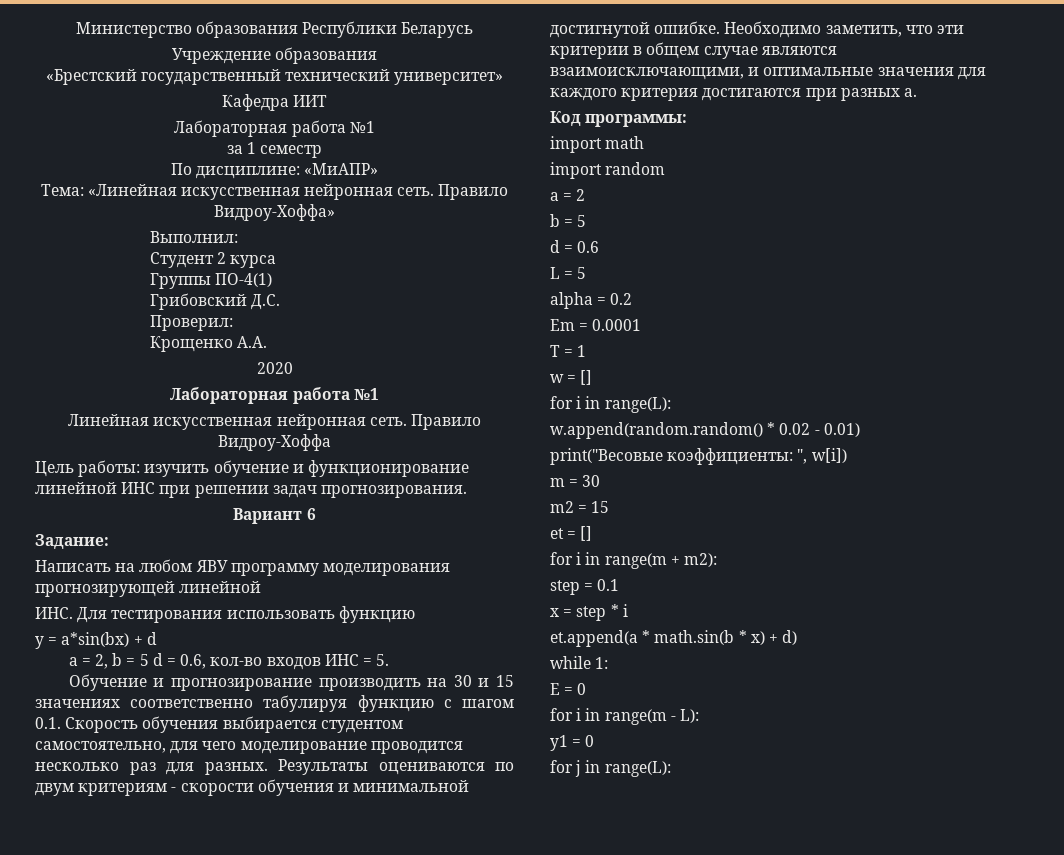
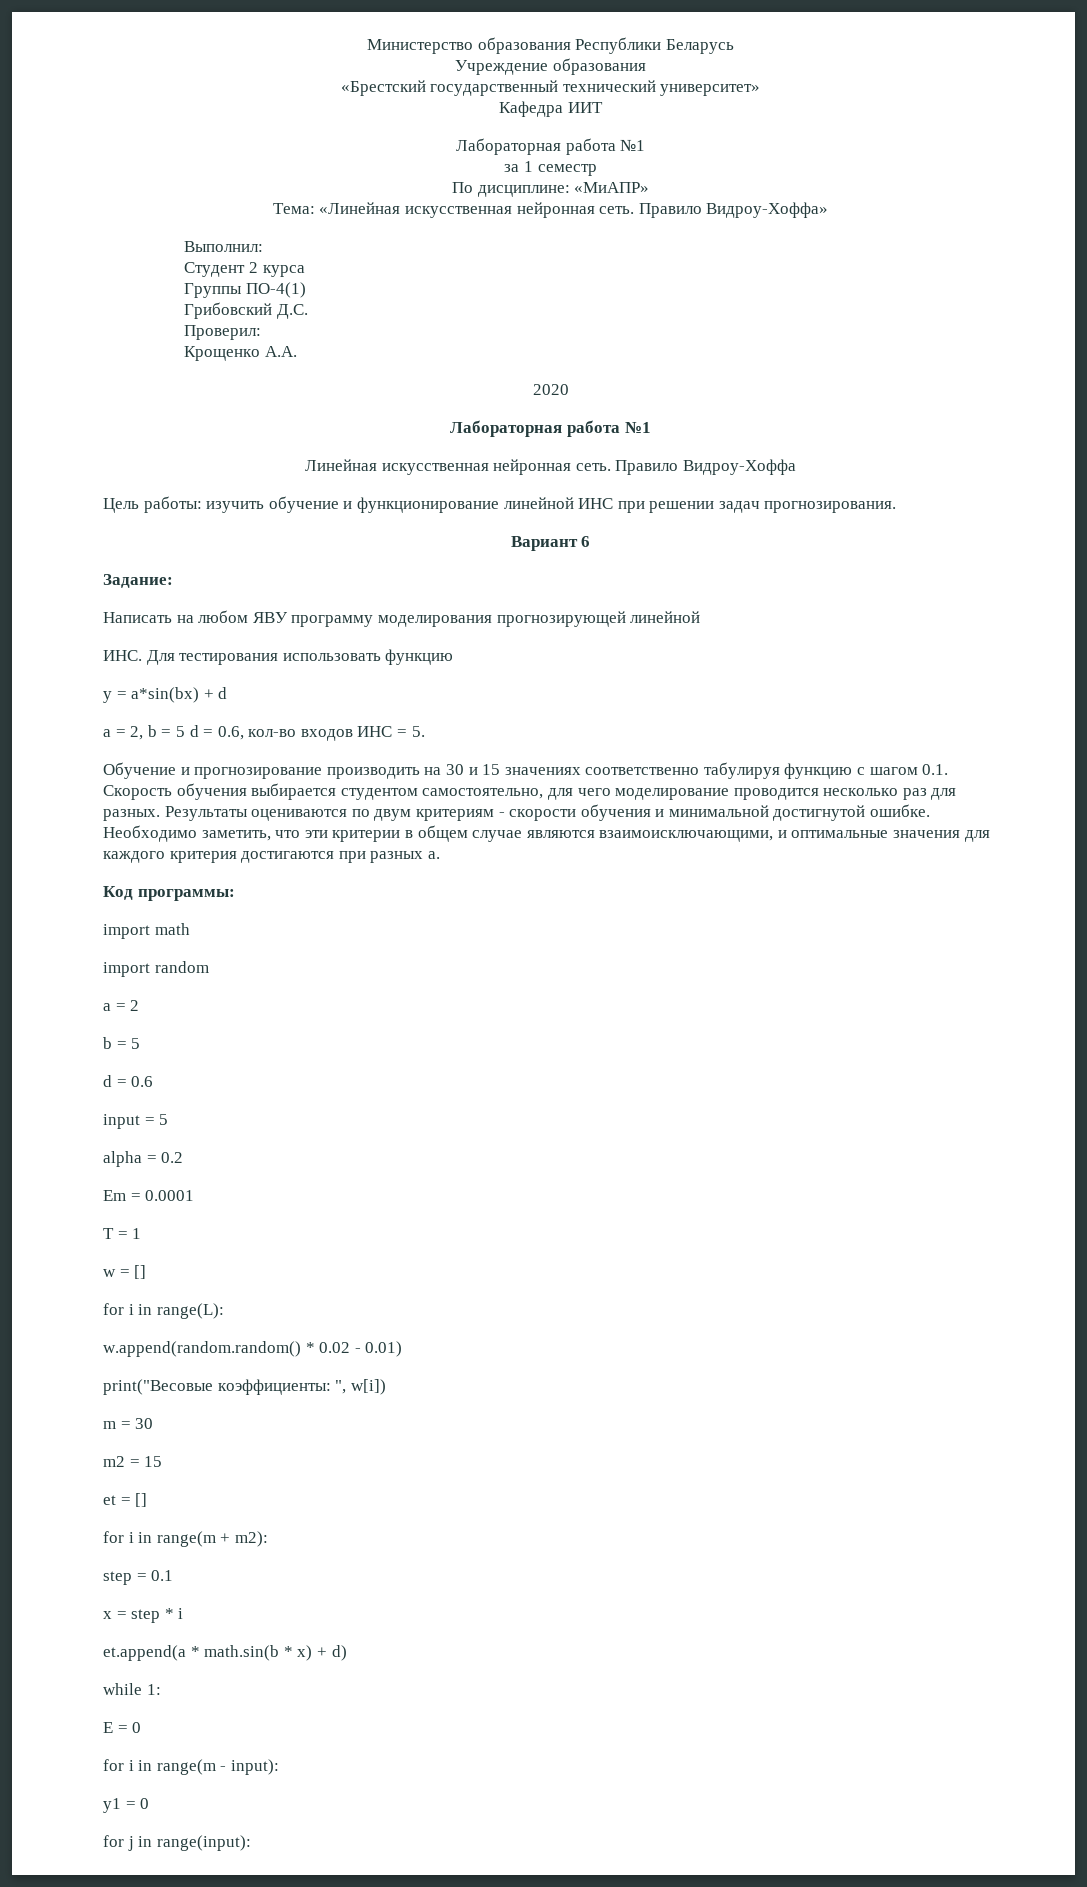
- L = 5
+ input = 5
- for i in range(m - L):
+ for i in range(m - input):
- for j in range(L):
+ for j in range(input):

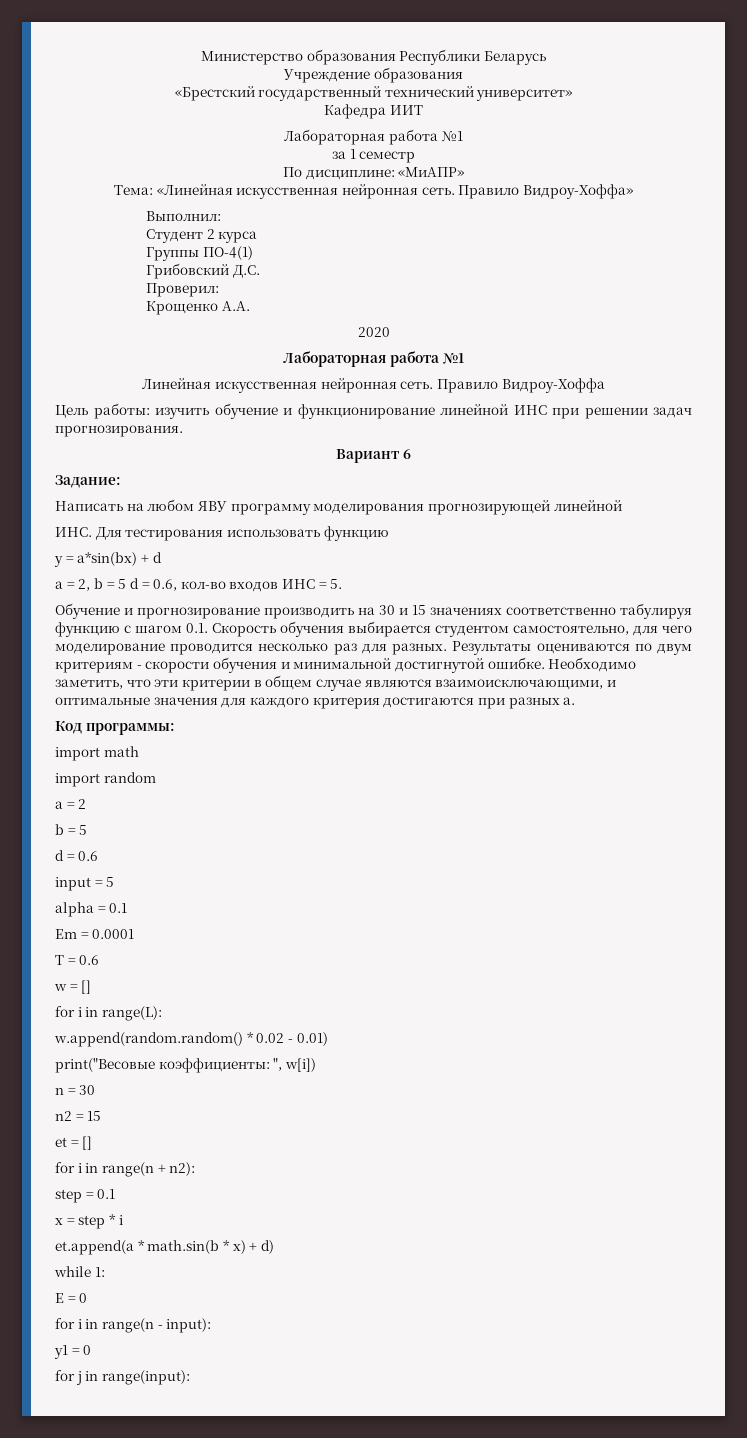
- alpha = 0.2
+ alpha = 0.1
- T = 1
+ T = 0.6
- m = 30
+ n = 30
- m2 = 15
+ n2 = 15
- for i in range(m + m2):
+ for i in range(n + n2):
- for i in range(m - input):
+ for i in range(n - input):

